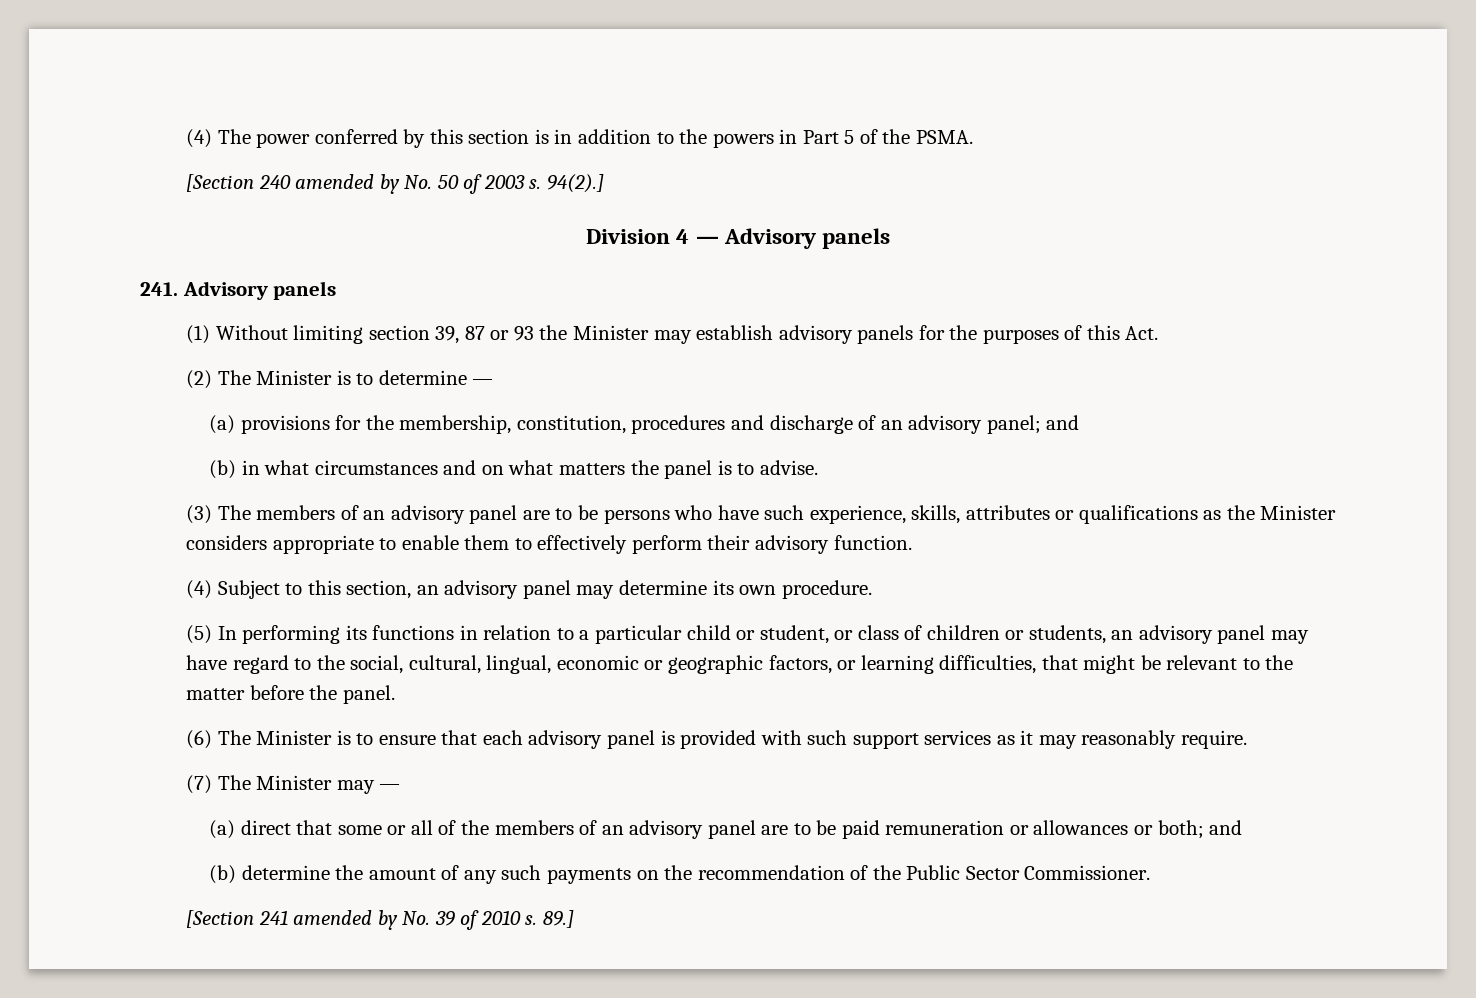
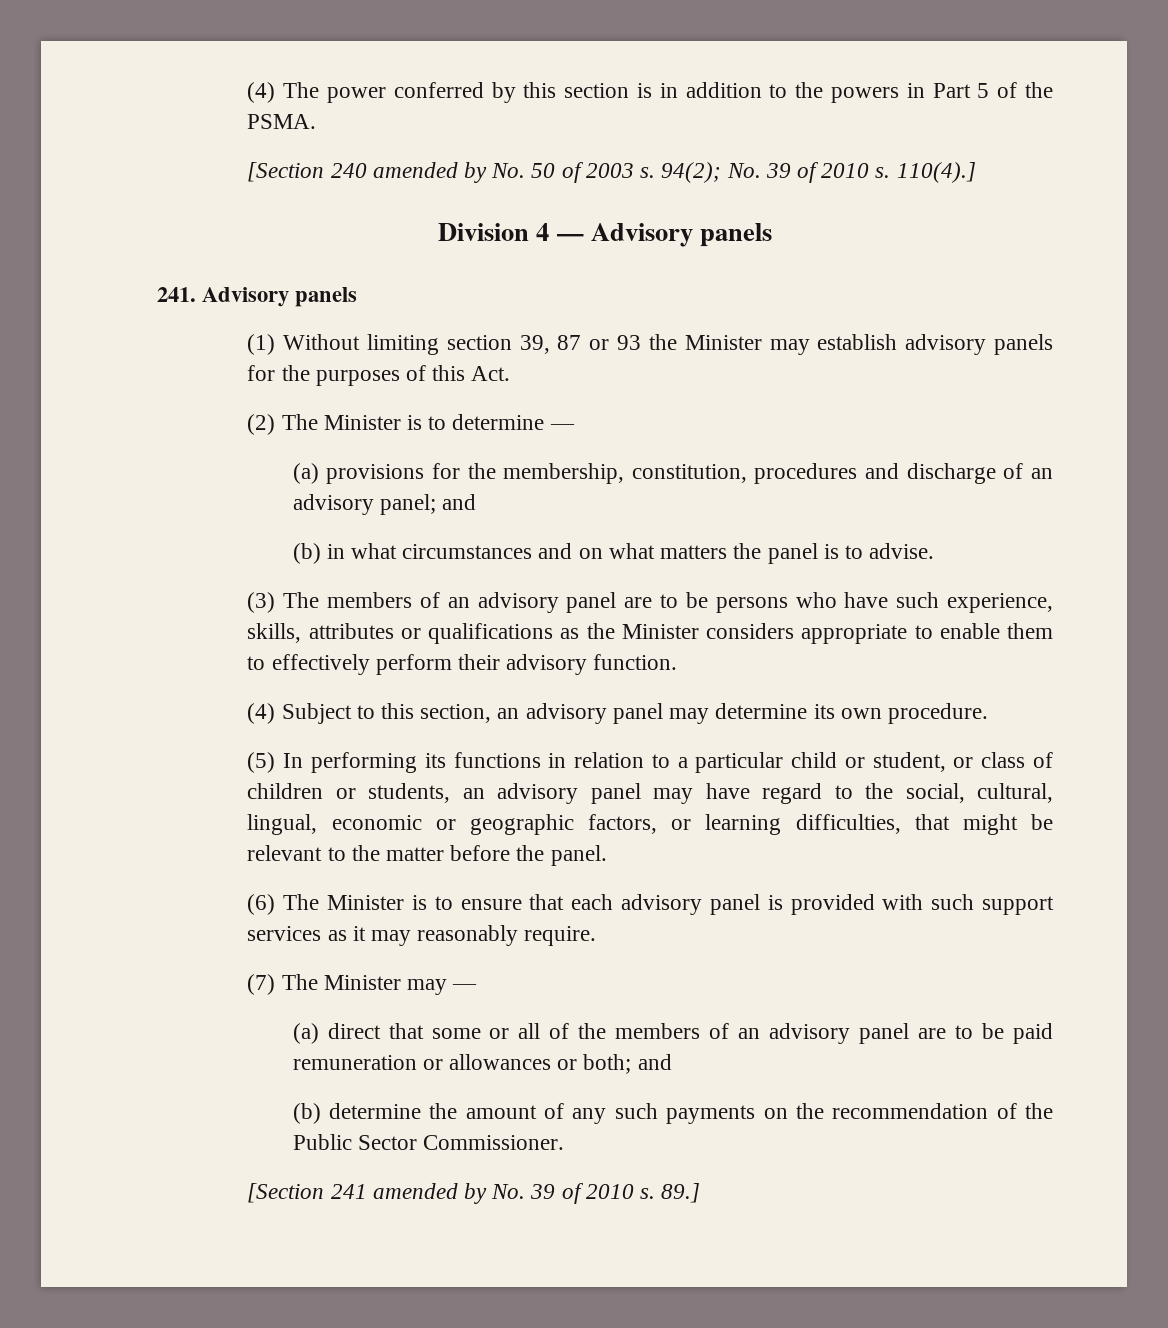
- 94(2).]
+ 94(2); No. 39 of 2010 s. 110(4).]

